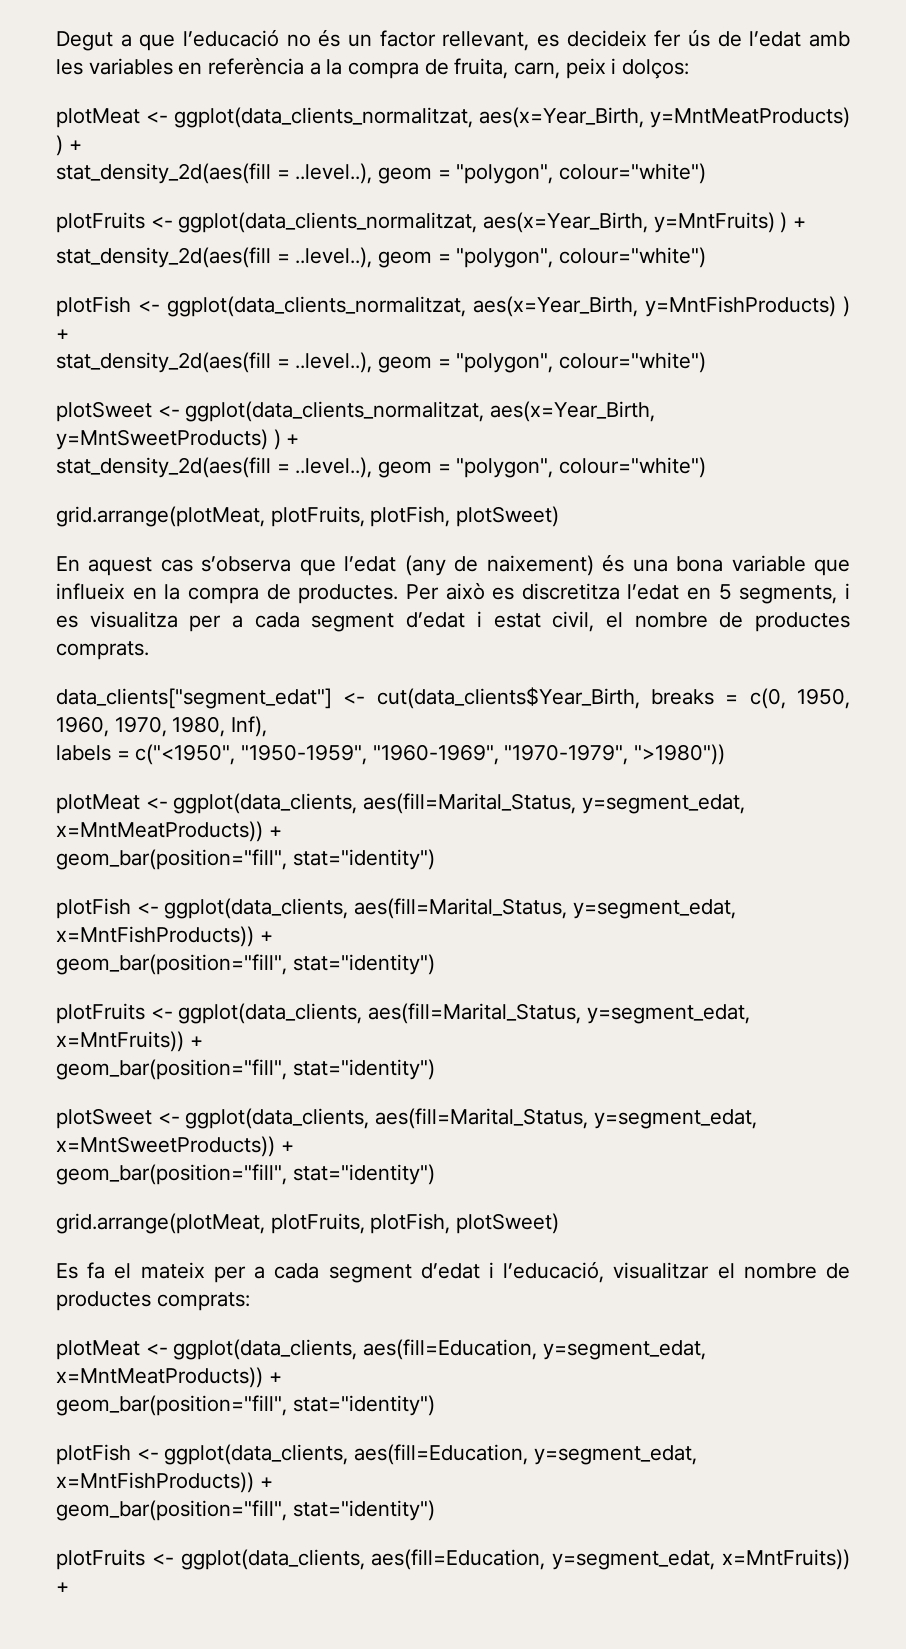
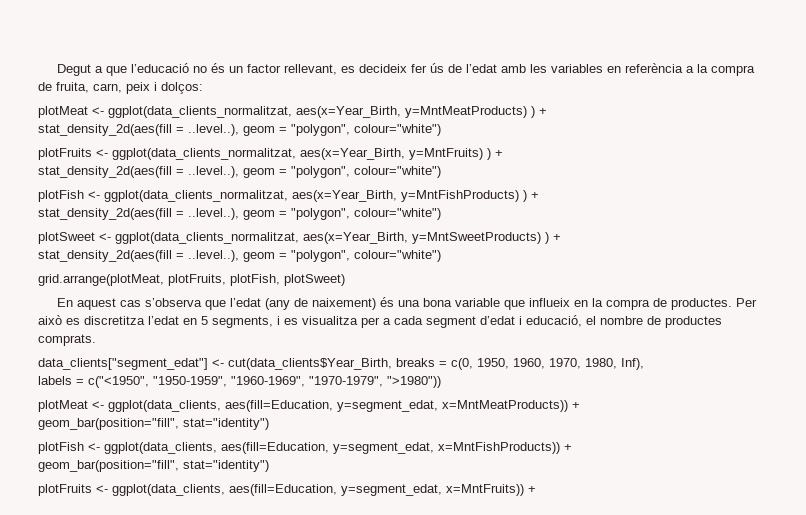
- Per això es discretitza l’edat en 5 segments, i es visualitza per a cada segment d’edat i estat civil, el nombre de productes comprats.
+ Per això es discretitza l’edat en 5 segments, i es visualitza per a cada segment d’edat i educació, el nombre de productes comprats.
- plotMeat <- ggplot(data_clients, aes(fill=Marital_Status, y=segment_edat, x=MntMeatProducts)) +
- geom_bar(position="fill", stat="identity")
- plotFish <- ggplot(data_clients, aes(fill=Marital_Status, y=segment_edat, x=MntFishProducts)) +
- geom_bar(position="fill", stat="identity")
- plotFruits <- ggplot(data_clients, aes(fill=Marital_Status, y=segment_edat, x=MntFruits)) +
- geom_bar(position="fill", stat="identity")
- plotSweet <- ggplot(data_clients, aes(fill=Marital_Status, y=segment_edat, x=MntSweetProducts)) +
- geom_bar(position="fill", stat="identity")
- grid.arrange(plotMeat, plotFruits, plotFish, plotSweet)
- Es fa el mateix per a cada segment d’edat i l’educació, visualitzar el nombre de productes comprats:

